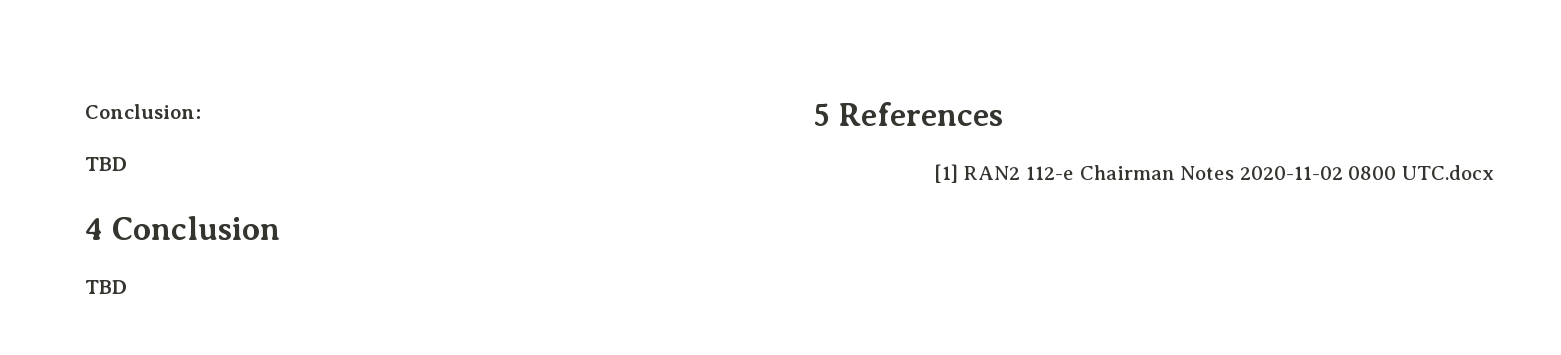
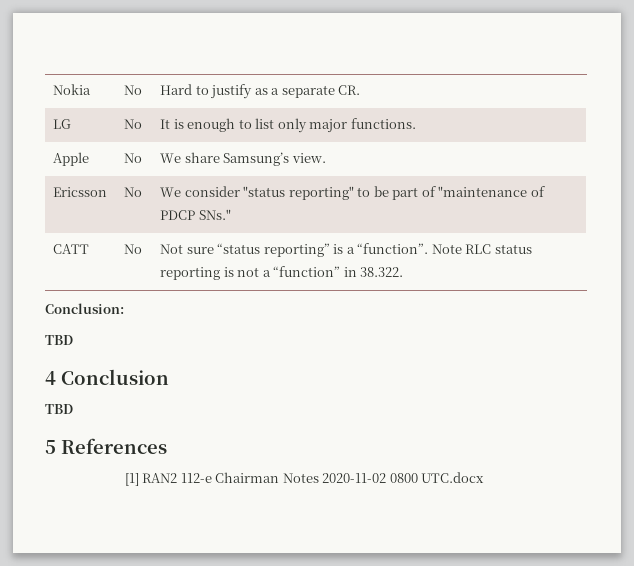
+ Nokia | No | Hard to justify as a separate CR.
+ LG | No | It is enough to list only major functions.
+ Apple | No | We share Samsung’s view.
+ Ericsson | No | We consider "status reporting" to be part of "maintenance of PDCP SNs."
+ CATT | No | Not sure “status reporting” is a “function”. Note RLC status reporting is not a “function” in 38.322.

